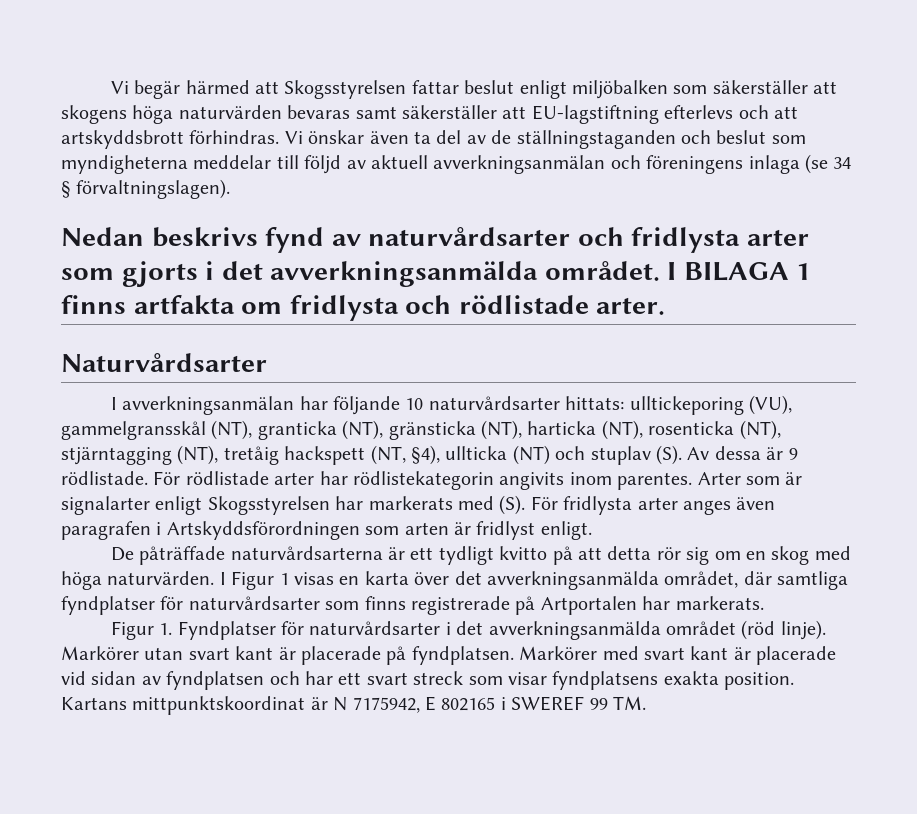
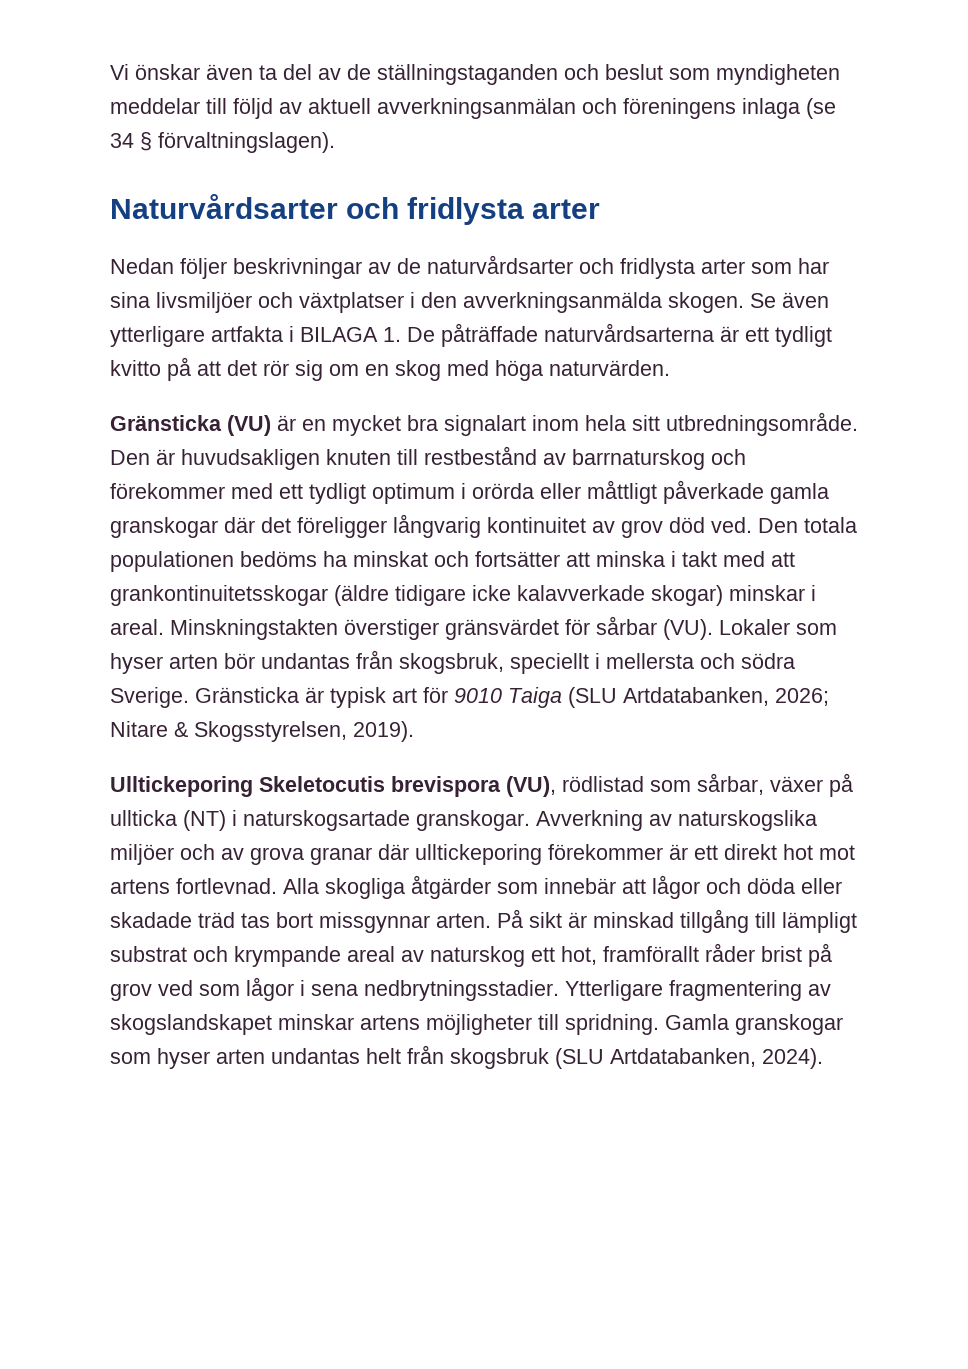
- Vi begär härmed att Skogsstyrelsen fattar beslut enligt miljöbalken som säkerställer att skogens höga naturvärden bevaras samt säkerställer att EU-lagstiftning efterlevs och att artskyddsbrott förhindras. Vi önskar även ta del av de ställningstaganden och beslut som myndigheterna meddelar till följd av aktuell avverkningsanmälan och föreningens inlaga (se 34 § förvaltningslagen).
+ Vi önskar även ta del av de ställningstaganden och beslut som myndigheten meddelar till följd av aktuell avverkningsanmälan och föreningens inlaga (se 34 § förvaltningslagen).
- Nedan beskrivs fynd av naturvårdsarter och fridlysta arter som gjorts i det avverkningsanmälda området. I BILAGA 1 finns artfakta om fridlysta och rödlistade arter.
- Naturvårdsarter
- I avverkningsanmälan har följande 10 naturvårdsarter hittats: ulltickeporing (VU), gammelgransskål (NT), granticka (NT), gränsticka (NT), harticka (NT), rosenticka (NT), stjärntagging (NT), tretåig hackspett (NT, §4), ullticka (NT) och stuplav (S). Av dessa är 9 rödlistade. För rödlistade arter har rödlistekategorin angivits inom parentes. Arter som är signalarter enligt Skogsstyrelsen har markerats med (S). För fridlysta arter anges även paragrafen i Artskyddsförordningen som arten är fridlyst enligt.
- De påträffade naturvårdsarterna är ett tydligt kvitto på att detta rör sig om en skog med höga naturvärden. I Figur 1 visas en karta över det avverkningsanmälda området, där samtliga fyndplatser för naturvårdsarter som finns registrerade på Artportalen har markerats.
- Figur 1. Fyndplatser för naturvårdsarter i det avverkningsanmälda området (röd linje). Markörer utan svart kant är placerade på fyndplatsen. Markörer med svart kant är placerade vid sidan av fyndplatsen och har ett svart streck som visar fyndplatsens exakta position. Kartans mittpunktskoordinat är N 7175942, E 802165 i SWEREF 99 TM.
+ Naturvårdsarter och fridlysta arter
+ Nedan följer beskrivningar av de naturvårdsarter och fridlysta arter som har sina livsmiljöer och växtplatser i den avverkningsanmälda skogen. Se även ytterligare artfakta i BILAGA 1. De påträffade naturvårdsarterna är ett tydligt kvitto på att det rör sig om en skog med höga naturvärden.
+ Gränsticka (VU) är en mycket bra signalart inom hela sitt utbredningsområde. Den är huvudsakligen knuten till restbestånd av barrnaturskog och förekommer med ett tydligt optimum i orörda eller måttligt påverkade gamla granskogar där det föreligger långvarig kontinuitet av grov död ved. Den totala populationen bedöms ha minskat och fortsätter att minska i takt med att grankontinuitetsskogar (äldre tidigare icke kalavverkade skogar) minskar i areal. Minskningstakten överstiger gränsvärdet för sårbar (VU). Lokaler som hyser arten bör undantas från skogsbruk, speciellt i mellersta och södra Sverige. Gränsticka är typisk art för 9010 Taiga (SLU Artdatabanken, 2026; Nitare & Skogsstyrelsen, 2019).
+ Ulltickeporing Skeletocutis brevispora (VU), rödlistad som sårbar, växer på ullticka (NT) i naturskogsartade granskogar. Avverkning av naturskogslika miljöer och av grova granar där ulltickeporing förekommer är ett direkt hot mot artens fortlevnad. Alla skogliga åtgärder som innebär att lågor och döda eller skadade träd tas bort missgynnar arten. På sikt är minskad tillgång till lämpligt substrat och krympande areal av naturskog ett hot, framförallt råder brist på grov ved som lågor i sena nedbrytningsstadier. Ytterligare fragmentering av skogslandskapet minskar artens möjligheter till spridning. Gamla granskogar som hyser arten undantas helt från skogsbruk (SLU Artdatabanken, 2024).

